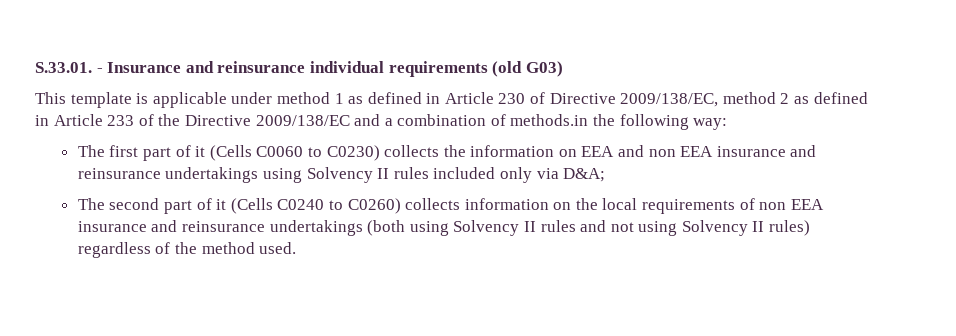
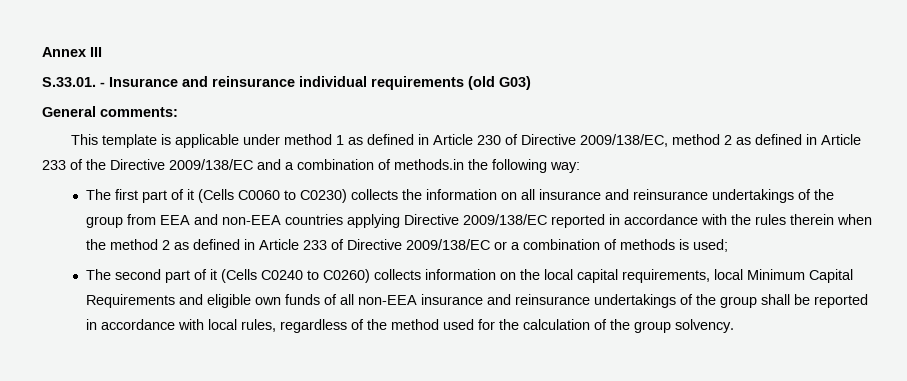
+ Annex III
+ General comments:
- The first part of it (Cells C0060 to C0230) collects the information on EEA and non EEA insurance and reinsurance undertakings using Solvency II rules included only via D&A;
+ The first part of it (Cells C0060 to C0230) collects the information on all insurance and reinsurance undertakings of the group from EEA and non-EEA countries applying Directive 2009/138/EC reported in accordance with the rules therein when the method 2 as defined in Article 233 of Directive 2009/138/EC or a combination of methods is used;
- The second part of it (Cells C0240 to C0260) collects information on the local requirements of non EEA insurance and reinsurance undertakings (both using Solvency II rules and not using Solvency II rules) regardless of the method used.
+ The second part of it (Cells C0240 to C0260) collects information on the local capital requirements, local Minimum Capital Requirements and eligible own funds of all non-EEA insurance and reinsurance undertakings of the group shall be reported in accordance with local rules, regardless of the method used for the calculation of the group solvency.

